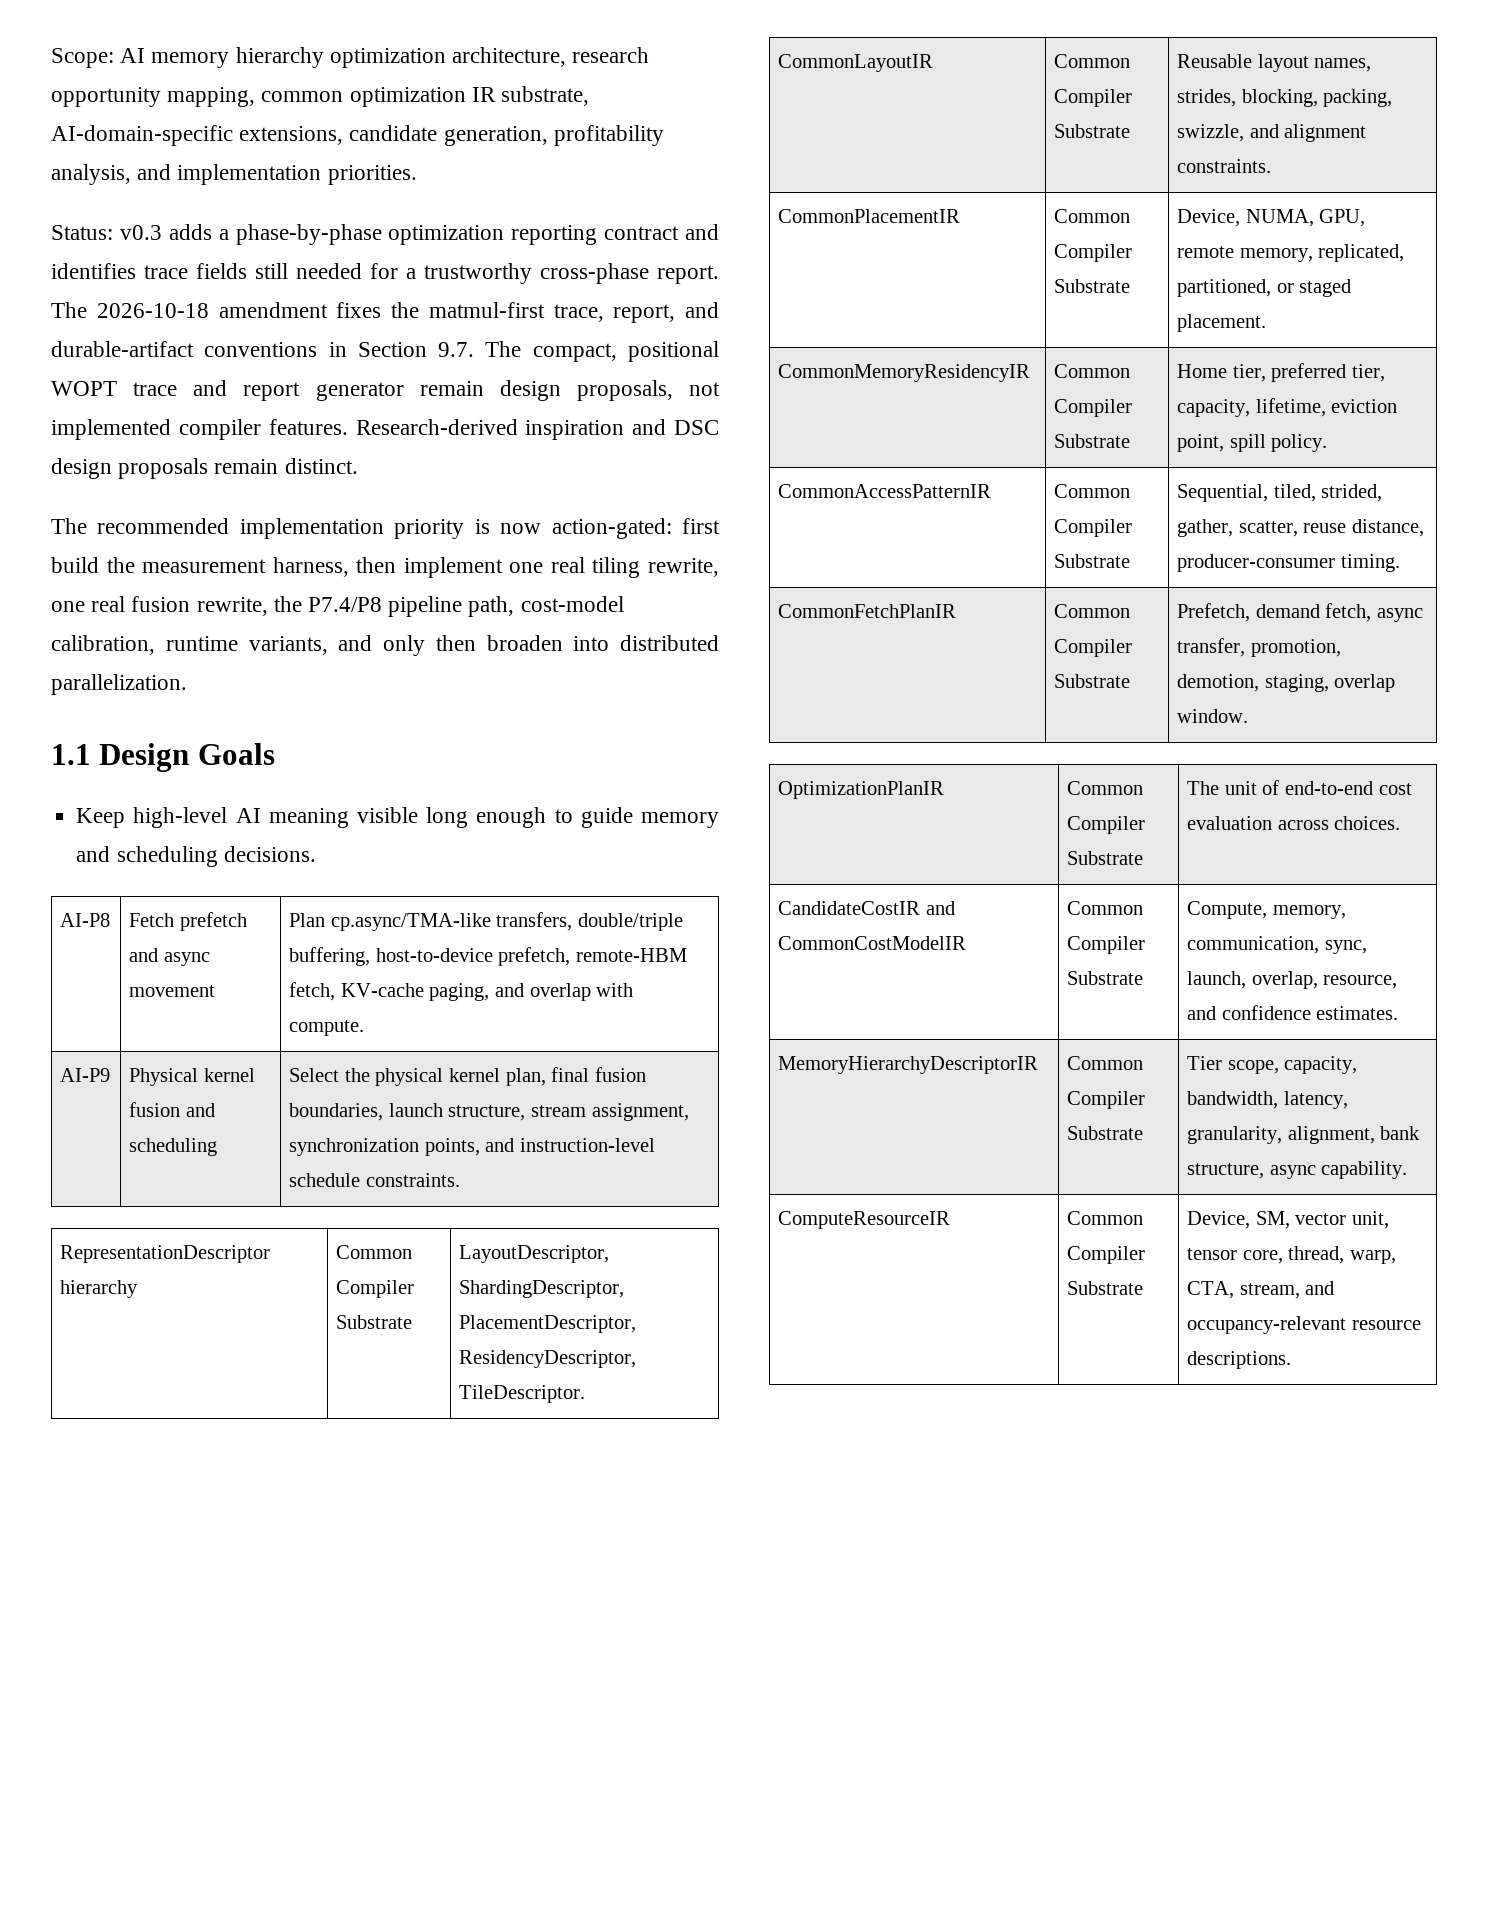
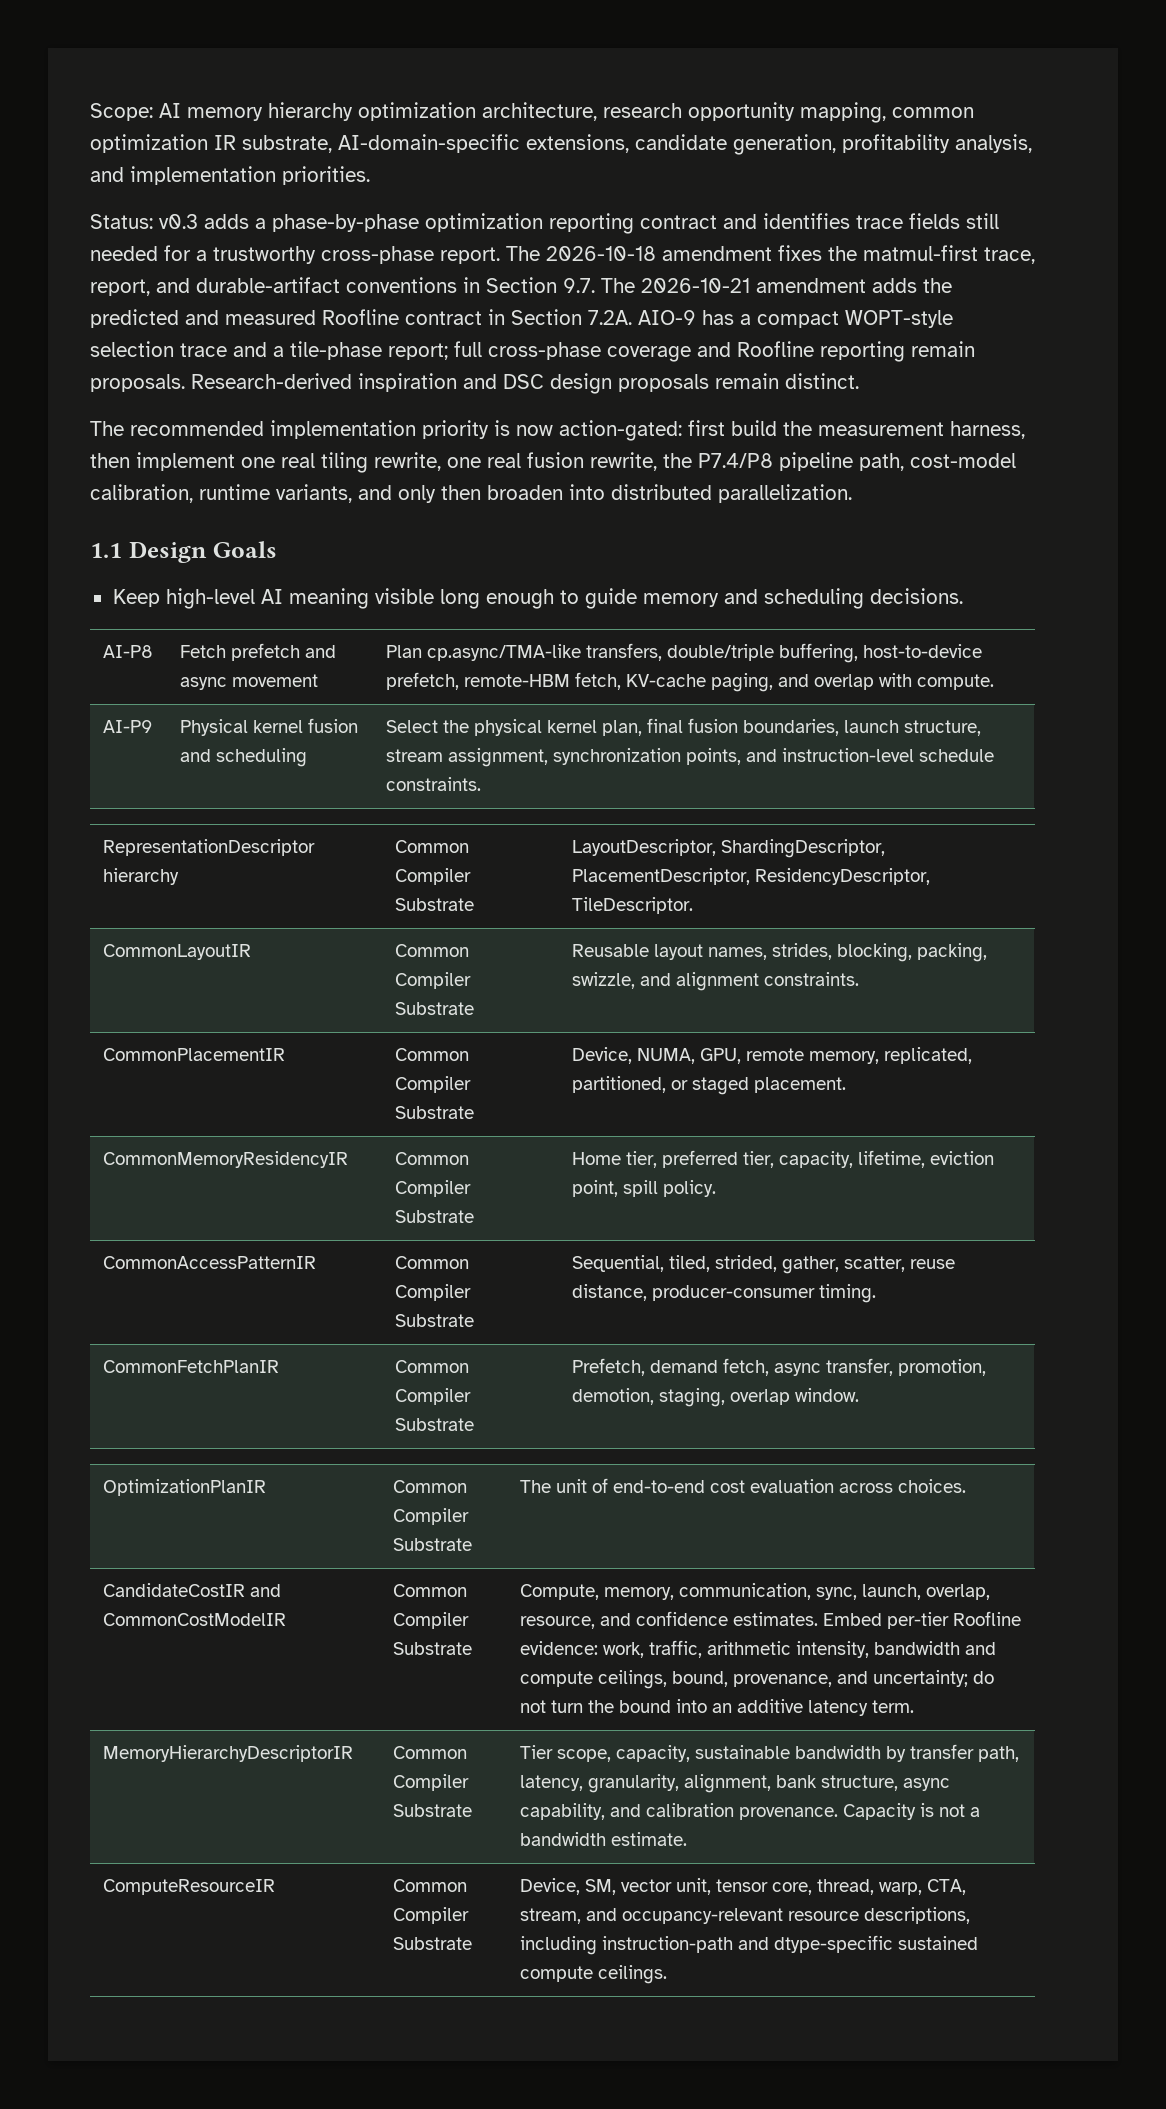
- The 2026-10-18 amendment fixes the matmul-first trace, report, and durable-artifact conventions in Section 9.7. The compact, positional WOPT trace and report generator remain design proposals, not implemented compiler features.
+ The 2026-10-18 amendment fixes the matmul-first trace, report, and durable-artifact conventions in Section 9.7. The 2026-10-21 amendment adds the predicted and measured Roofline contract in Section 7.2A. AIO-9 has a compact WOPT-style selection trace and a tile-phase report; full cross-phase coverage and Roofline reporting remain proposals.
+ Embed per-tier Roofline evidence: work, traffic, arithmetic intensity, bandwidth and compute ceilings, bound, provenance, and uncertainty; do not turn the bound into an additive latency term.
- MemoryHierarchyDescriptorIR | Common Compiler Substrate | Tier scope, capacity, bandwidth, latency, granularity, alignment, bank structure, async capability.
+ MemoryHierarchyDescriptorIR | Common Compiler Substrate | Tier scope, capacity, sustainable bandwidth by transfer path, latency, granularity, alignment, bank structure, async capability, and calibration provenance. Capacity is not a bandwidth estimate.
- ComputeResourceIR | Common Compiler Substrate | Device, SM, vector unit, tensor core, thread, warp, CTA, stream, and occupancy-relevant resource descriptions.
+ ComputeResourceIR | Common Compiler Substrate | Device, SM, vector unit, tensor core, thread, warp, CTA, stream, and occupancy-relevant resource descriptions, including instruction-path and dtype-specific sustained compute ceilings.

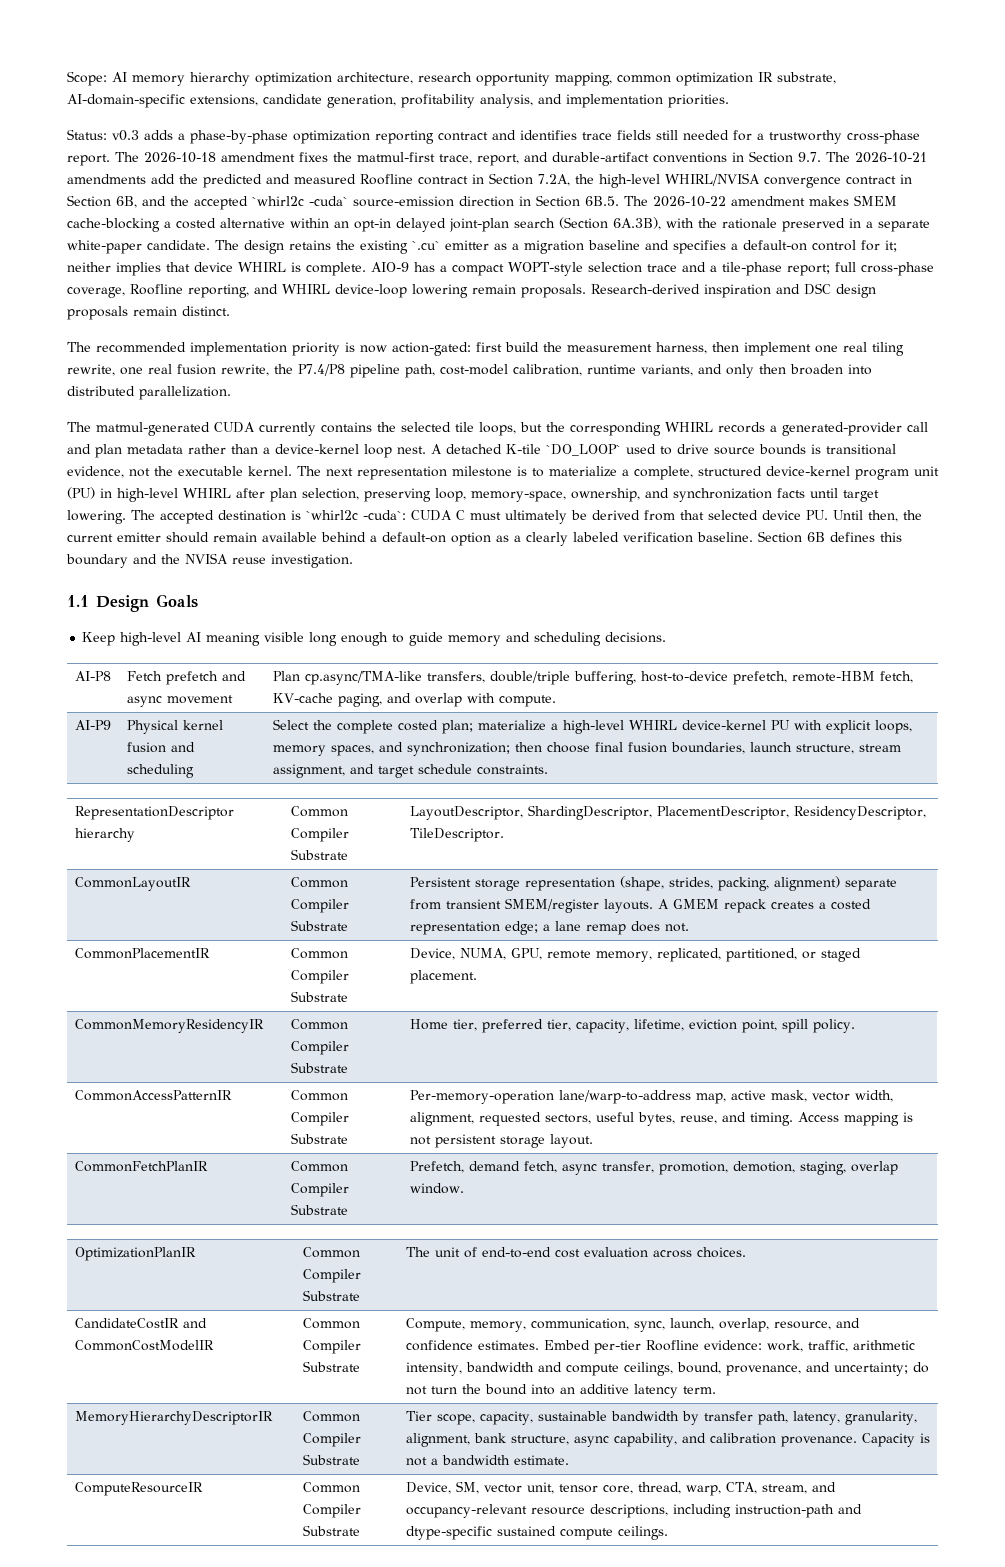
- The 2026-10-18 amendment fixes the matmul-first trace, report, and durable-artifact conventions in Section 9.7. The 2026-10-21 amendment adds the predicted and measured Roofline contract in Section 7.2A. AIO-9 has a compact WOPT-style selection trace and a tile-phase report; full cross-phase coverage and Roofline reporting remain proposals.
+ The 2026-10-18 amendment fixes the matmul-first trace, report, and durable-artifact conventions in Section 9.7. The 2026-10-21 amendments add the predicted and measured Roofline contract in Section 7.2A, the high-level WHIRL/NVISA convergence contract in Section 6B, and the accepted `whirl2c -cuda` source-emission direction in Section 6B.5. The 2026-10-22 amendment makes SMEM cache-blocking a costed alternative within an opt-in delayed joint-plan search (Section 6A.3B), with the rationale preserved in a separate white-paper candidate. The design retains the existing `.cu` emitter as a migration baseline and specifies a default-on control for it; neither implies that device WHIRL is complete. AIO-9 has a compact WOPT-style selection trace and a tile-phase report; full cross-phase coverage, Roofline reporting, and WHIRL device-loop lowering remain proposals.
+ The matmul-generated CUDA currently contains the selected tile loops, but the corresponding WHIRL records a generated-provider call and plan metadata rather than a device-kernel loop nest. A detached K-tile `DO_LOOP` used to drive source bounds is transitional evidence, not the executable kernel. The next representation milestone is to materialize a complete, structured device-kernel program unit (PU) in high-level WHIRL after plan selection, preserving loop, memory-space, ownership, and synchronization facts until target lowering. The accepted destination is `whirl2c -cuda`: CUDA C must ultimately be derived from that selected device PU. Until then, the current emitter should remain available behind a default-on option as a clearly labeled verification baseline. Section 6B defines this boundary and the NVISA reuse investigation.
- AI-P9 | Physical kernel fusion and scheduling | Select the physical kernel plan, final fusion boundaries, launch structure, stream assignment, synchronization points, and instruction-level schedule constraints.
+ AI-P9 | Physical kernel fusion and scheduling | Select the complete costed plan; materialize a high-level WHIRL device-kernel PU with explicit loops, memory spaces, and synchronization; then choose final fusion boundaries, launch structure, stream assignment, and target schedule constraints.
- CommonLayoutIR | Common Compiler Substrate | Reusable layout names, strides, blocking, packing, swizzle, and alignment constraints.
+ CommonLayoutIR | Common Compiler Substrate | Persistent storage representation (shape, strides, packing, alignment) separate from transient SMEM/register layouts. A GMEM repack creates a costed representation edge; a lane remap does not.
- CommonAccessPatternIR | Common Compiler Substrate | Sequential, tiled, strided, gather, scatter, reuse distance, producer-consumer timing.
+ CommonAccessPatternIR | Common Compiler Substrate | Per-memory-operation lane/warp-to-address map, active mask, vector width, alignment, requested sectors, useful bytes, reuse, and timing. Access mapping is not persistent storage layout.

